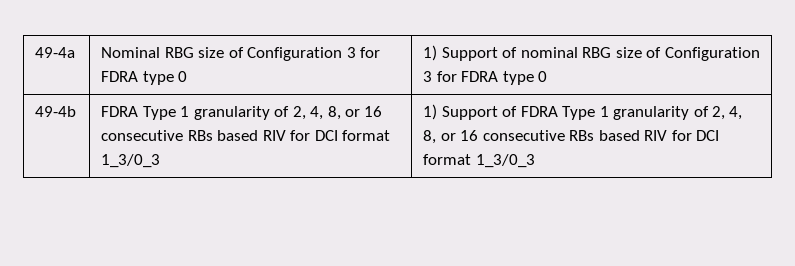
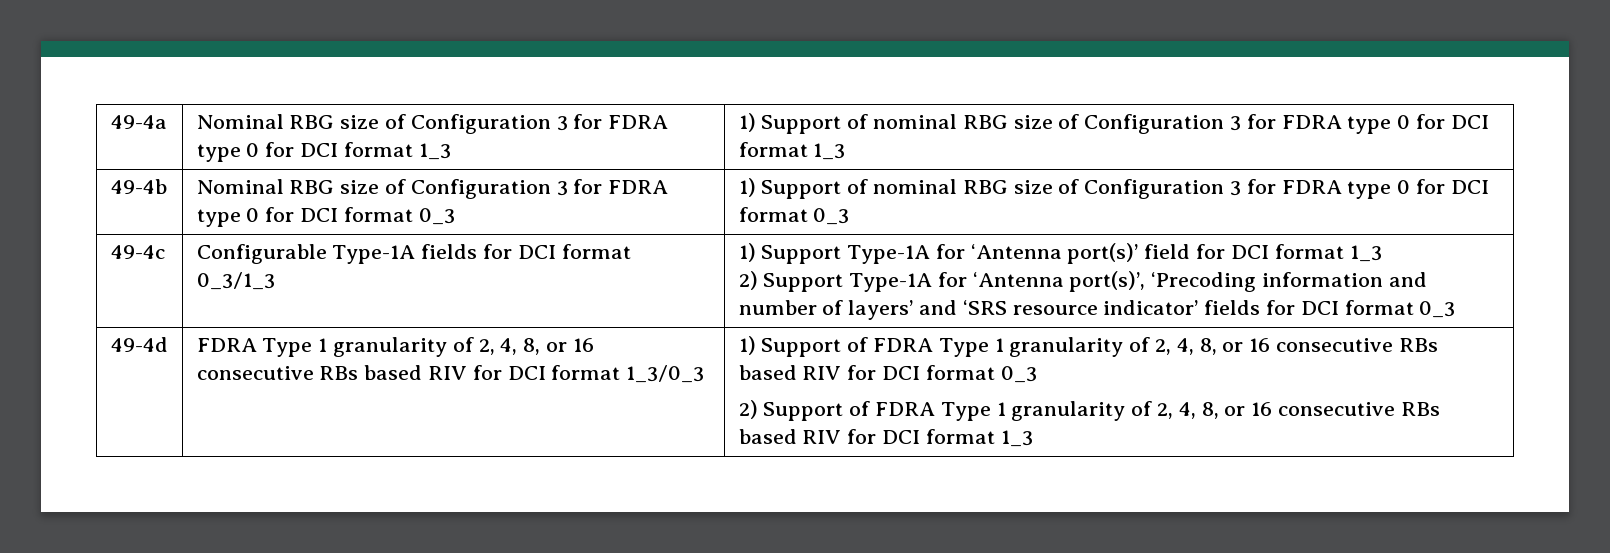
- 49-4a | Nominal RBG size of Configuration 3 for FDRA type 0 | 1) Support of nominal RBG size of Configuration 3 for FDRA type 0
- 49-4b | FDRA Type 1 granularity of 2, 4, 8, or 16 consecutive RBs based RIV for DCI format 1_3/0_3 | 1) Support of FDRA Type 1 granularity of 2, 4, 8, or 16 consecutive RBs based RIV for DCI format 1_3/0_3
+ 49-4a | Nominal RBG size of Configuration 3 for FDRA type 0 for DCI format 1_3 | 1) Support of nominal RBG size of Configuration 3 for FDRA type 0 for DCI format 1_3
+ 49-4b | Nominal RBG size of Configuration 3 for FDRA type 0 for DCI format 0_3 | 1) Support of nominal RBG size of Configuration 3 for FDRA type 0 for DCI format 0_3
+ 49-4c | Configurable Type-1A fields for DCI format 0_3/1_3 | 1) Support Type-1A for ‘Antenna port(s)’ field for DCI format 1_3
+ 2) Support Type-1A for ‘Antenna port(s)’, ‘Precoding information and number of layers’ and ‘SRS resource indicator’ fields for DCI format 0_3
+ 49-4d | FDRA Type 1 granularity of 2, 4, 8, or 16 consecutive RBs based RIV for DCI format 1_3/0_3 | 1) Support of FDRA Type 1 granularity of 2, 4, 8, or 16 consecutive RBs based RIV for DCI format 0_3
+ 2) Support of FDRA Type 1 granularity of 2, 4, 8, or 16 consecutive RBs based RIV for DCI format 1_3

